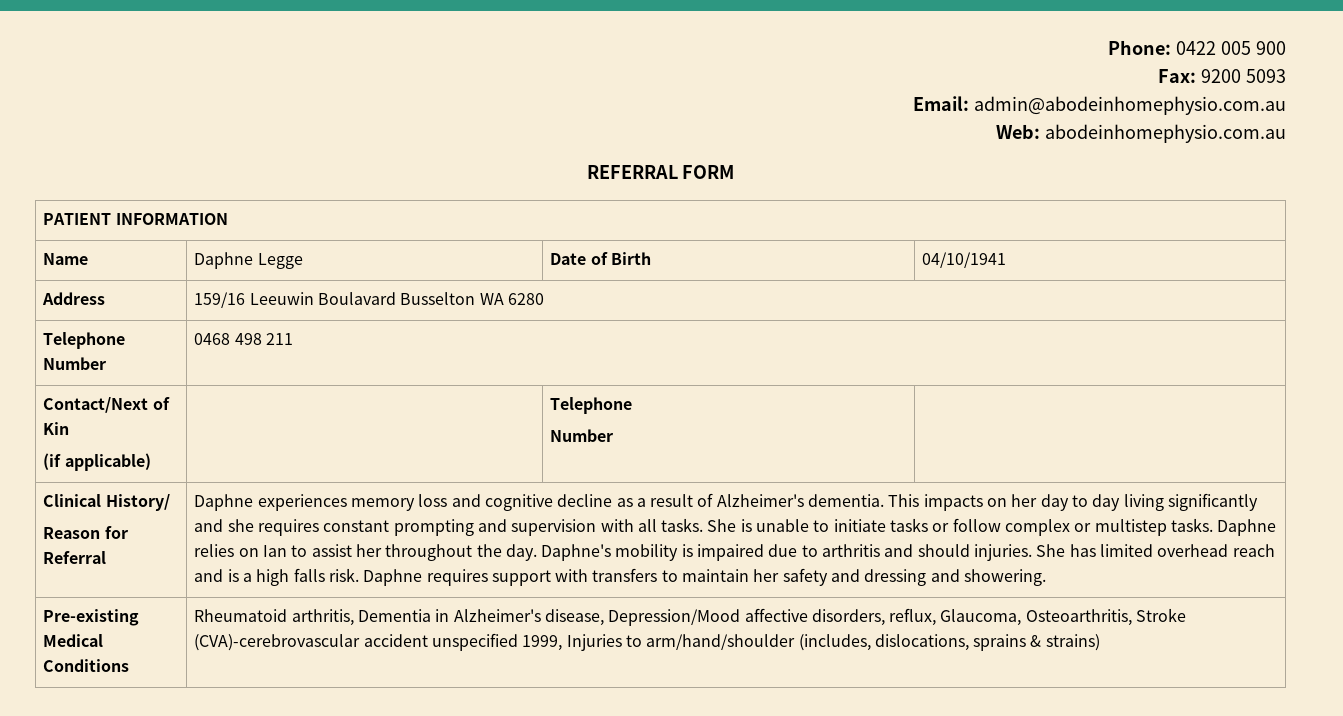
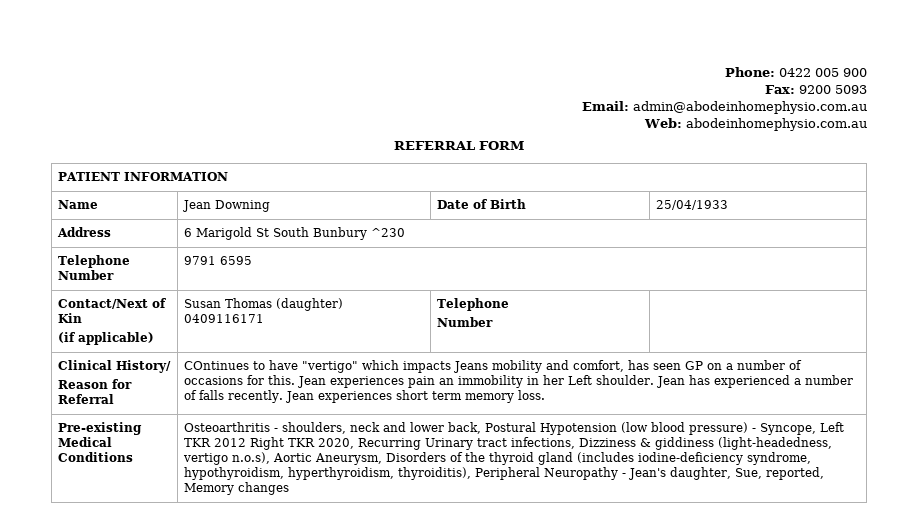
- Name | Daphne Legge | Date of Birth | 04/10/1941
+ Name | Jean Downing | Date of Birth | 25/04/1933
- Address | 159/16 Leeuwin Boulavard Busselton WA 6280
+ Address | 6 Marigold St South Bunbury ^230
- Telephone Number | 0468 498 211
+ Telephone Number | 9791 6595
  Contact/Next of Kin
- (if applicable) | | Telephone
+ (if applicable) | Susan Thomas (daughter) 0409116171 | Telephone
- Daphne experiences memory loss and cognitive decline as a result of Alzheimer's dementia. This impacts on her day to day living significantly and she requires constant prompting and supervision with all tasks. She is unable to initiate tasks or follow complex or multistep tasks. Daphne relies on Ian to assist her throughout the day. Daphne's mobility is impaired due to arthritis and should injuries. She has limited overhead reach and is a high falls risk. Daphne requires support with transfers to maintain her safety and dressing and showering.
- Pre-existing Medical Conditions | Rheumatoid arthritis, Dementia in Alzheimer's disease, Depression/Mood affective disorders, reflux, Glaucoma, Osteoarthritis, Stroke (CVA)-cerebrovascular accident unspecified 1999, Injuries to arm/hand/shoulder (includes, dislocations, sprains & strains)
+ COntinues to have "vertigo" which impacts Jeans mobility and comfort, has seen GP on a number of occasions for this. Jean experiences pain an immobility in her Left shoulder. Jean has experienced a number of falls recently. Jean experiences short term memory loss.
+ Pre-existing Medical Conditions | Osteoarthritis - shoulders, neck and lower back, Postural Hypotension (low blood pressure) - Syncope, Left TKR 2012 Right TKR 2020, Recurring Urinary tract infections, Dizziness & giddiness (light-headedness, vertigo n.o.s), Aortic Aneurysm, Disorders of the thyroid gland (includes iodine-deficiency syndrome, hypothyroidism, hyperthyroidism, thyroiditis), Peripheral Neuropathy - Jean's daughter, Sue, reported, Memory changes

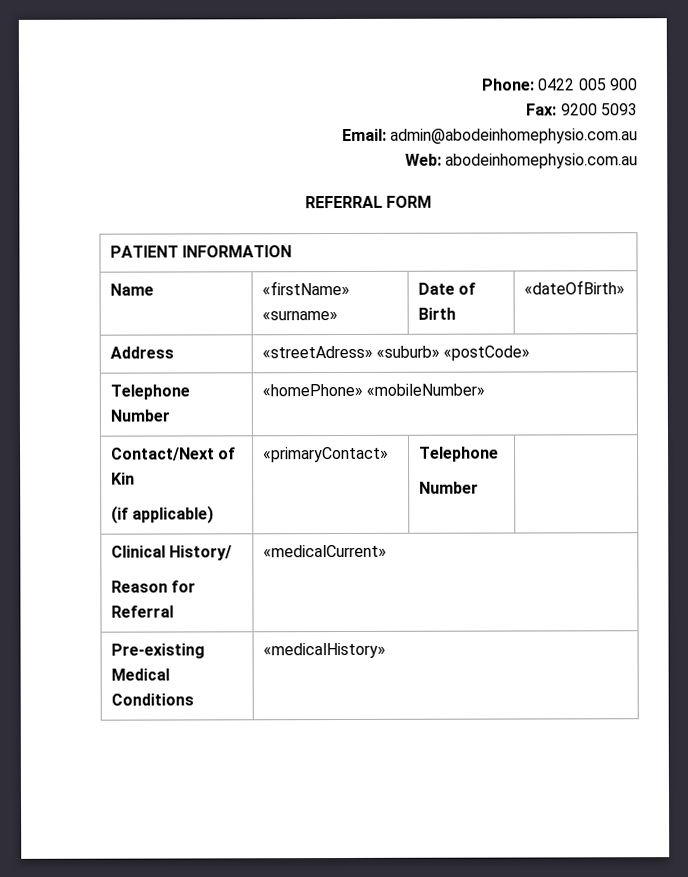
- Name | Jean Downing | Date of Birth | 25/04/1933
+ Name | «firstName» «surname» | Date of Birth | «dateOfBirth»
- Address | 6 Marigold St South Bunbury ^230
+ Address | «streetAdress» «suburb» «postCode»
- Telephone Number | 9791 6595
+ Telephone Number | «homePhone» «mobileNumber»
  Contact/Next of Kin
- (if applicable) | Susan Thomas (daughter) 0409116171 | Telephone
+ (if applicable) | «primaryContact» | Telephone
- COntinues to have "vertigo" which impacts Jeans mobility and comfort, has seen GP on a number of occasions for this. Jean experiences pain an immobility in her Left shoulder. Jean has experienced a number of falls recently. Jean experiences short term memory loss.
- Pre-existing Medical Conditions | Osteoarthritis - shoulders, neck and lower back, Postural Hypotension (low blood pressure) - Syncope, Left TKR 2012 Right TKR 2020, Recurring Urinary tract infections, Dizziness & giddiness (light-headedness, vertigo n.o.s), Aortic Aneurysm, Disorders of the thyroid gland (includes iodine-deficiency syndrome, hypothyroidism, hyperthyroidism, thyroiditis), Peripheral Neuropathy - Jean's daughter, Sue, reported, Memory changes
+ «medicalCurrent»
+ Pre-existing Medical Conditions | «medicalHistory»

